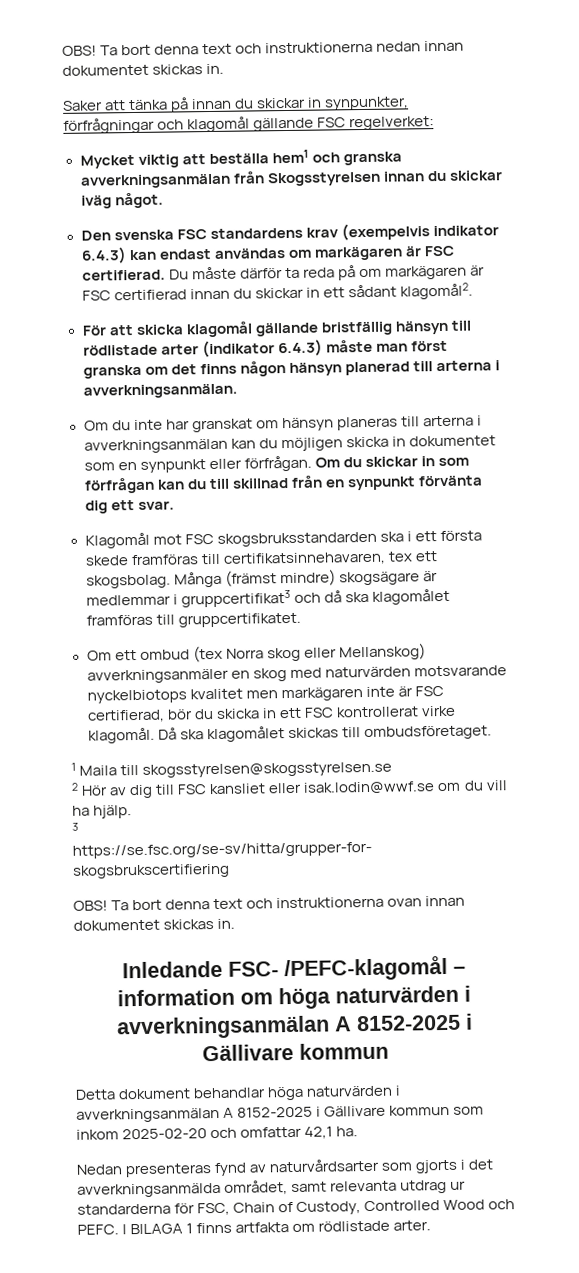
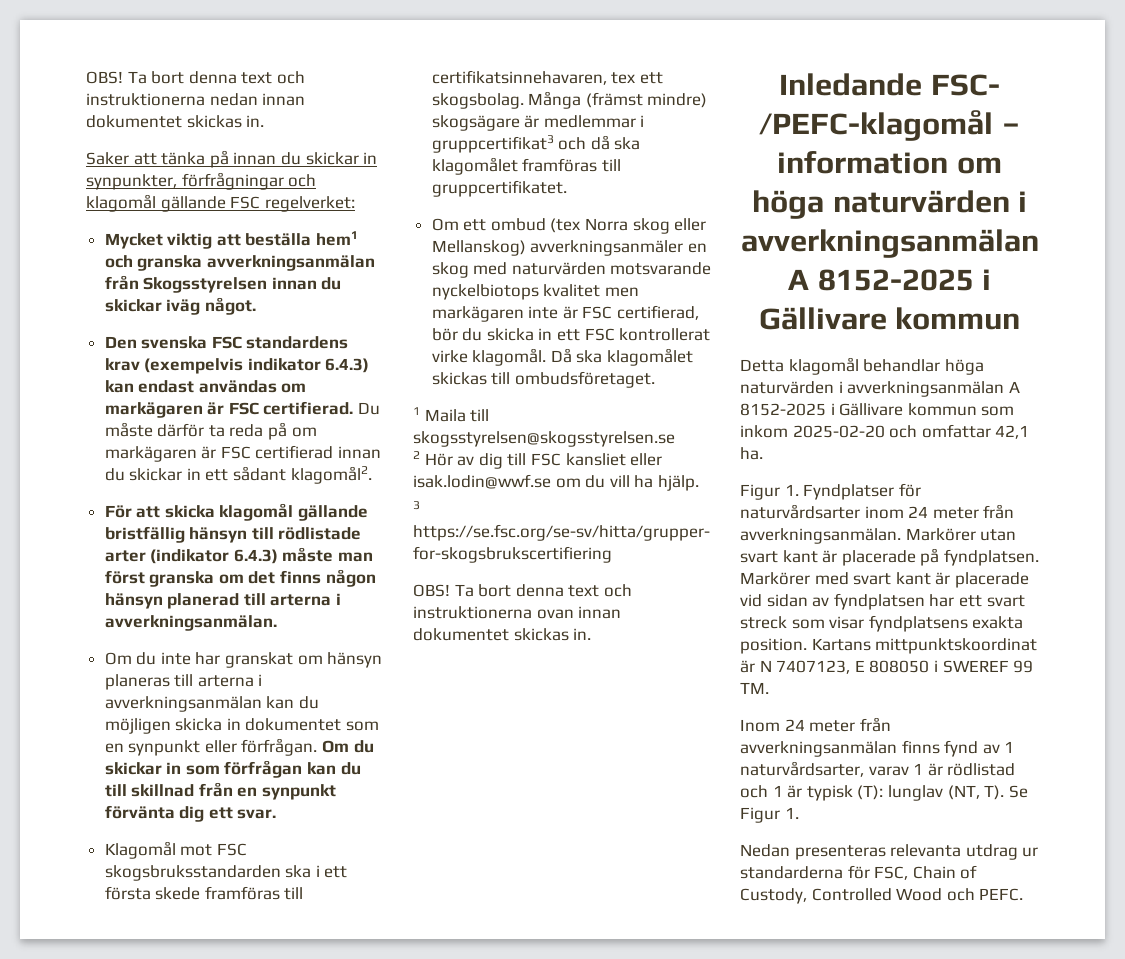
- Detta dokument behandlar höga naturvärden i avverkningsanmälan A 8152-2025 i Gällivare kommun som inkom 2025-02-20 och omfattar 42,1 ha.
+ Detta klagomål behandlar höga naturvärden i avverkningsanmälan A 8152-2025 i Gällivare kommun som inkom 2025-02-20 och omfattar 42,1 ha.
- Nedan presenteras fynd av naturvårdsarter som gjorts i det avverkningsanmälda området, samt relevanta utdrag ur standarderna för FSC, Chain of Custody, Controlled Wood och PEFC. I BILAGA 1 finns artfakta om rödlistade arter.
+ Figur 1. Fyndplatser för naturvårdsarter inom 24 meter från avverkningsanmälan. Markörer utan svart kant är placerade på fyndplatsen. Markörer med svart kant är placerade vid sidan av fyndplatsen har ett svart streck som visar fyndplatsens exakta position. Kartans mittpunktskoordinat är N 7407123, E 808050 i SWEREF 99 TM.
+ Inom 24 meter från avverkningsanmälan finns fynd av 1 naturvårdsarter, varav 1 är rödlistad och 1 är typisk (T): lunglav (NT, T). Se Figur 1.
+ Nedan presenteras relevanta utdrag ur standarderna för FSC, Chain of Custody, Controlled Wood och PEFC.

